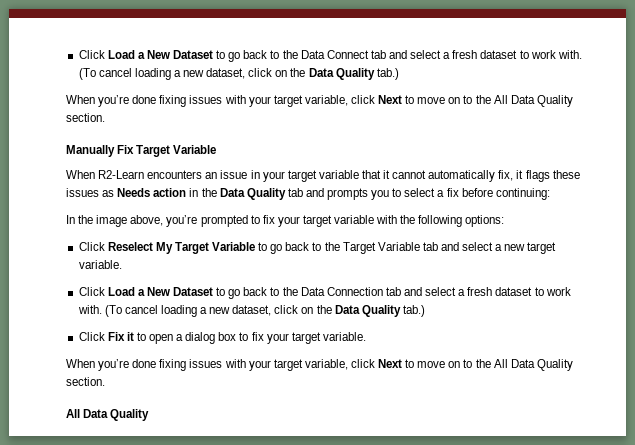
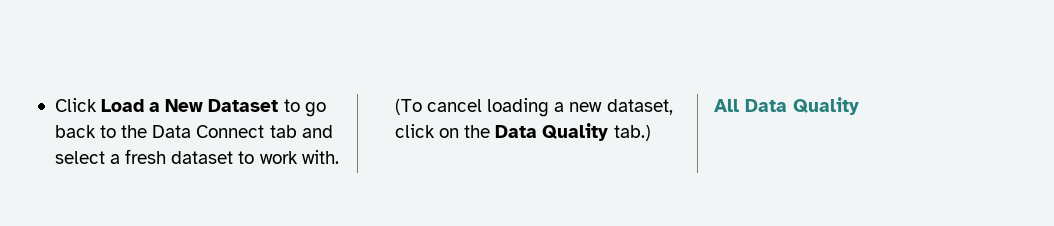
  Click Load a New Dataset to go back to the Data Connect tab and select a fresh dataset to work with. (To cancel loading a new dataset, click on the Data Quality tab.)
- When you’re done fixing issues with your target variable, click Next to move on to the All Data Quality section.
- Manually Fix Target Variable
- When R2-Learn encounters an issue in your target variable that it cannot automatically fix, it flags these issues as Needs action in the Data Quality tab and prompts you to select a fix before continuing:
- In the image above, you’re prompted to fix your target variable with the following options:
- Click Reselect My Target Variable to go back to the Target Variable tab and select a new target variable.
- Click Load a New Dataset to go back to the Data Connection tab and select a fresh dataset to work with. (To cancel loading a new dataset, click on the Data Quality tab.)
- Click Fix it to open a dialog box to fix your target variable.
- When you’re done fixing issues with your target variable, click Next to move on to the All Data Quality section.

